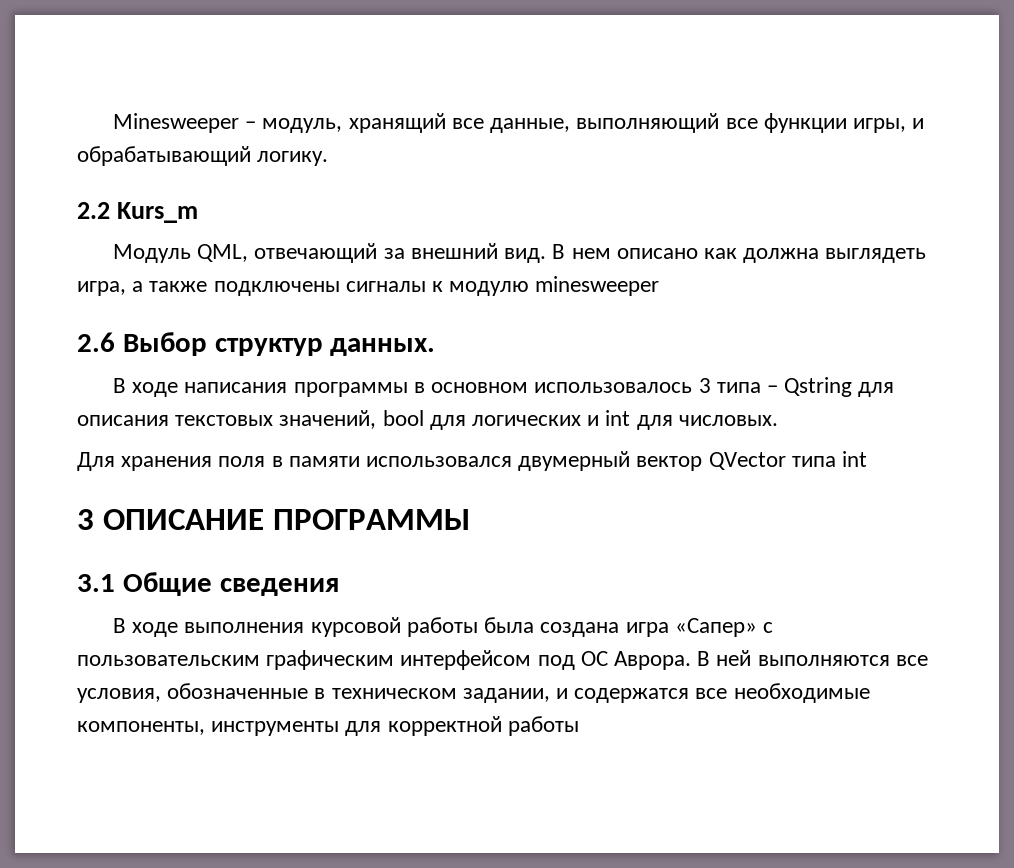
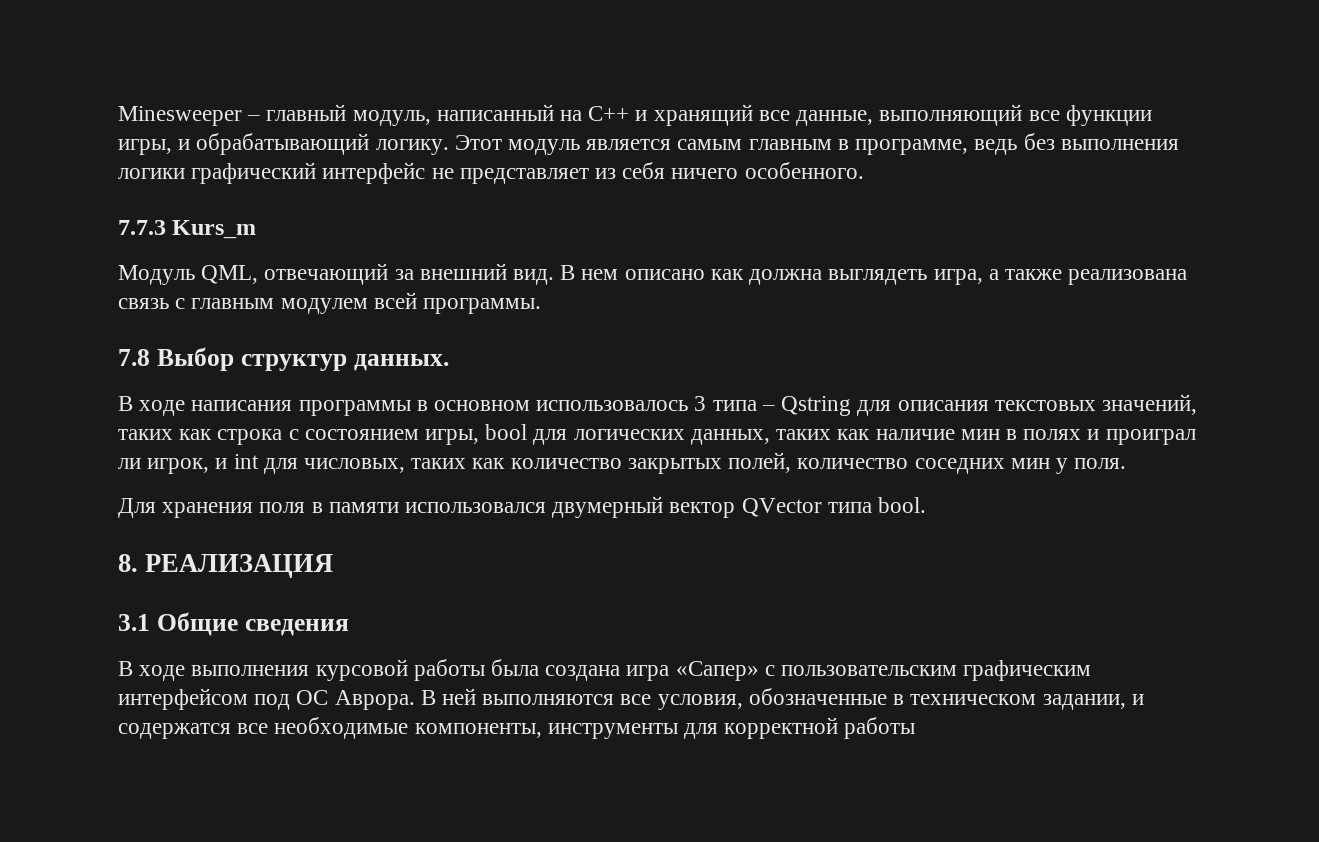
- Minesweeper – модуль, хранящий все данные, выполняющий все функции игры, и обрабатывающий логику.
- 2.2 Kurs_m
+ Minesweeper – главный модуль, написанный на C++ и хранящий все данные, выполняющий все функции игры, и обрабатывающий логику. Этот модуль является самым главным в программе, ведь без выполнения логики графический интерфейс не представляет из себя ничего особенного.
+ 7.7.3 Kurs_m
- В нем описано как должна выглядеть игра, а также подключены сигналы к модулю minesweeper
- 2.6 Выбор структур данных.
+ В нем описано как должна выглядеть игра, а также реализована связь с главным модулем всей программы.
+ 7.8 Выбор структур данных.
- В ходе написания программы в основном использовалось 3 типа – Qstring для описания текстовых значений, bool для логических и int для числовых.
+ В ходе написания программы в основном использовалось 3 типа – Qstring для описания текстовых значений, таких как строка с состоянием игры, bool для логических данных, таких как наличие мин в полях и проиграл ли игрок, и int для числовых, таких как количество закрытых полей, количество соседних мин у поля.
- Для хранения поля в памяти использовался двумерный вектор QVector типа int
- 3 ОПИСАНИЕ ПРОГРАММЫ
+ Для хранения поля в памяти использовался двумерный вектор QVector типа bool.
+ 8. РЕАЛИЗАЦИЯ

